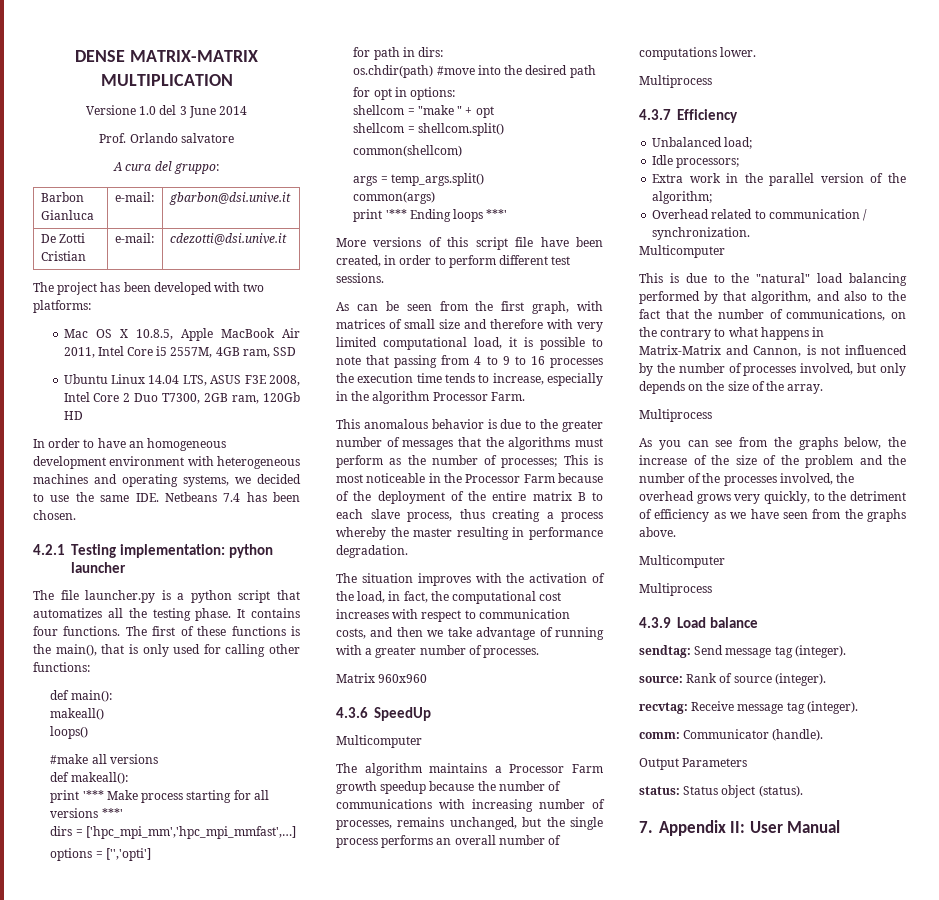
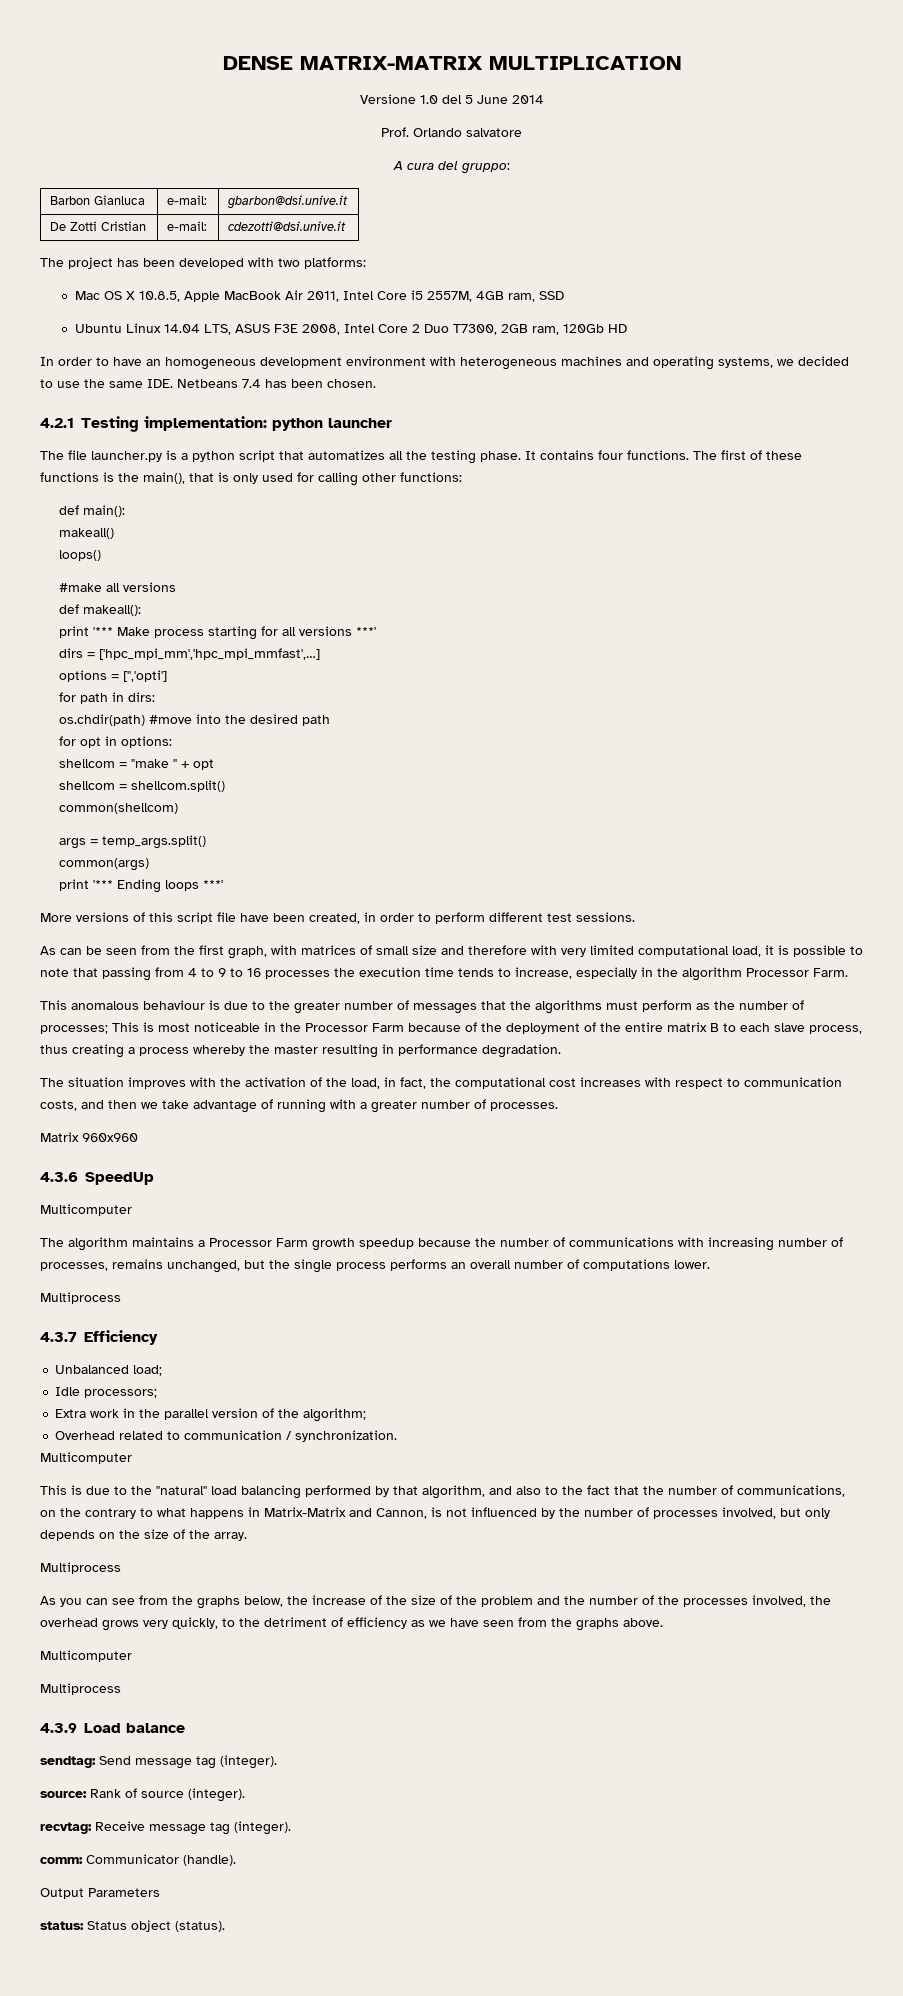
- Versione 1.0 del 3 June 2014
+ Versione 1.0 del 5 June 2014
- This anomalous behavior is due to the greater number of messages that the algorithms must perform as the number of processes; This is most noticeable in the Processor Farm because of the deployment of the entire matrix B to each slave process, thus creating a process whereby the master resulting in performance degradation.
+ This anomalous behaviour is due to the greater number of messages that the algorithms must perform as the number of processes; This is most noticeable in the Processor Farm because of the deployment of the entire matrix B to each slave process, thus creating a process whereby the master resulting in performance degradation.
- 7. Appendix II: User Manual

